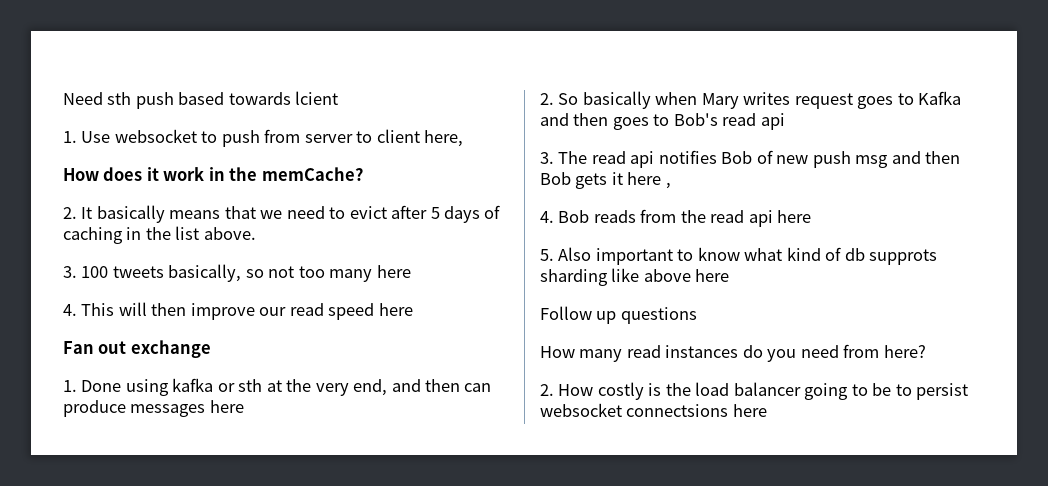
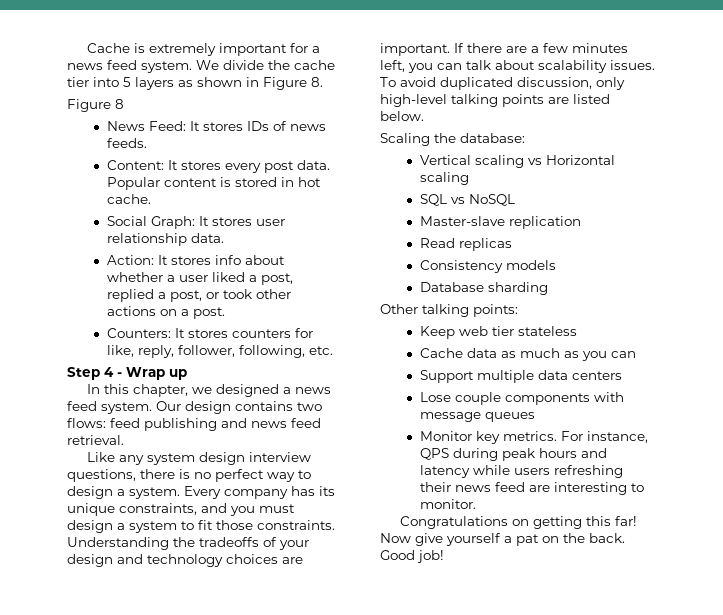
- Need sth push based towards lcient
- 1. Use websocket to push from server to client here,
- How does it work in the memCache?
- 2. It basically means that we need to evict after 5 days of caching in the list above.
- 3. 100 tweets basically, so not too many here
- 4. This will then improve our read speed here
- Fan out exchange
- 1. Done using kafka or sth at the very end, and then can produce messages here
- 2. So basically when Mary writes request goes to Kafka and then goes to Bob's read api
- 3. The read api notifies Bob of new push msg and then Bob gets it here ,
- 4. Bob reads from the read api here
- 5. Also important to know what kind of db supprots sharding like above here
- Follow up questions
- How many read instances do you need from here?
- 2. How costly is the load balancer going to be to persist websocket connectsions here
+ Cache is extremely important for a news feed system. We divide the cache tier into 5 layers as shown in Figure 8.
+ Figure 8
+ News Feed: It stores IDs of news feeds.
+ Content: It stores every post data. Popular content is stored in hot cache.
+ Social Graph: It stores user relationship data.
+ Action: It stores info about whether a user liked a post, replied a post, or took other actions on a post.
+ Counters: It stores counters for like, reply, follower, following, etc.
+ Step 4 - Wrap up
+ In this chapter, we designed a news feed system. Our design contains two flows: feed publishing and news feed retrieval.
+ Like any system design interview questions, there is no perfect way to design a system. Every company has its unique constraints, and you must design a system to fit those constraints. Understanding the tradeoffs of your design and technology choices are important. If there are a few minutes left, you can talk about scalability issues. To avoid duplicated discussion, only high-level talking points are listed below.
+ Scaling the database:
+ Vertical scaling vs Horizontal scaling
+ SQL vs NoSQL
+ Master-slave replication
+ Read replicas
+ Consistency models
+ Database sharding
+ Other talking points:
+ Keep web tier stateless
+ Cache data as much as you can
+ Support multiple data centers
+ Lose couple components with message queues
+ Monitor key metrics. For instance, QPS during peak hours and latency while users refreshing their news feed are interesting to monitor.
+ Congratulations on getting this far! Now give yourself a pat on the back. Good job!

